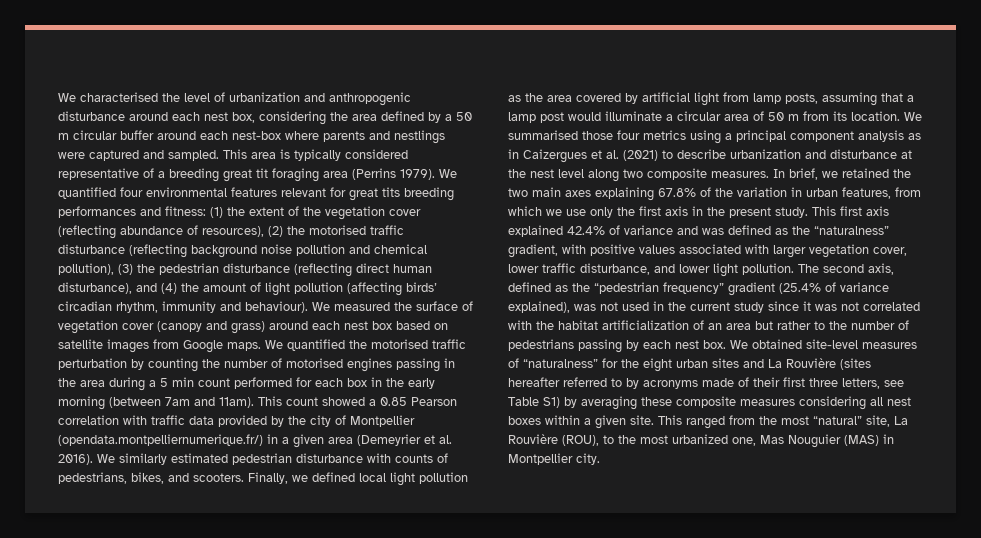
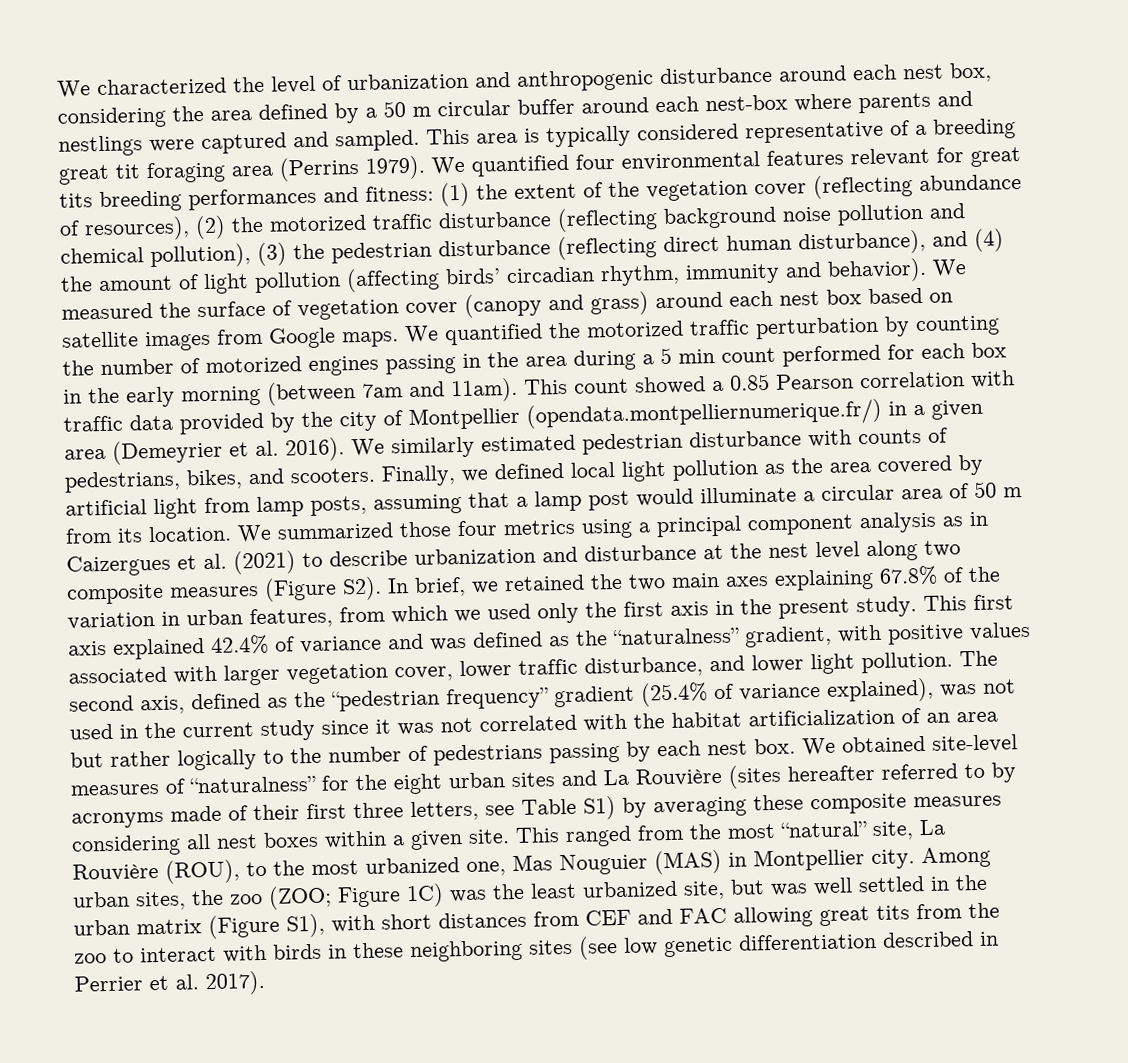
- We characterised the level of urbanization and anthropogenic disturbance around each nest box, considering the area defined by a 50 m circular buffer around each nest-box where parents and nestlings were captured and sampled.
+ We characterized the level of urbanization and anthropogenic disturbance around each nest box, considering the area defined by a 50 m circular buffer around each nest-box where parents and nestlings were captured and sampled.
- We quantified four environmental features relevant for great tits breeding performances and fitness: (1) the extent of the vegetation cover (reflecting abundance of resources), (2) the motorised traffic disturbance (reflecting background noise pollution and chemical pollution), (3) the pedestrian disturbance (reflecting direct human disturbance), and (4) the amount of light pollution (affecting birds’ circadian rhythm, immunity and behaviour).
+ We quantified four environmental features relevant for great tits breeding performances and fitness: (1) the extent of the vegetation cover (reflecting abundance of resources), (2) the motorized traffic disturbance (reflecting background noise pollution and chemical pollution), (3) the pedestrian disturbance (reflecting direct human disturbance), and (4) the amount of light pollution (affecting birds’ circadian rhythm, immunity and behavior).
- We quantified the motorised traffic perturbation by counting the number of motorised engines passing in the area during a 5 min count performed for each box in the early morning (between 7am and 11am).
+ We quantified the motorized traffic perturbation by counting the number of motorized engines passing in the area during a 5 min count performed for each box in the early morning (between 7am and 11am).
- We summarised those four metrics using a principal component analysis as in Caizergues et al. (2021) to describe urbanization and disturbance at the nest level along two composite measures. In brief, we retained the two main axes explaining 67.8% of the variation in urban features, from which we use only the first axis in the present study.
+ We summarized those four metrics using a principal component analysis as in Caizergues et al. (2021) to describe urbanization and disturbance at the nest level along two composite measures (Figure S2). In brief, we retained the two main axes explaining 67.8% of the variation in urban features, from which we used only the first axis in the present study.
- The second axis, defined as the “pedestrian frequency” gradient (25.4% of variance explained), was not used in the current study since it was not correlated with the habitat artificialization of an area but rather to the number of pedestrians passing by each nest box.
+ The second axis, defined as the “pedestrian frequency” gradient (25.4% of variance explained), was not used in the current study since it was not correlated with the habitat artificialization of an area but rather logically to the number of pedestrians passing by each nest box.
+ Among urban sites, the zoo (ZOO; Figure 1C) was the least urbanized site, but was well settled in the urban matrix (Figure S1), with short distances from CEF and FAC allowing great tits from the zoo to interact with birds in these neighboring sites (see low genetic differentiation described in Perrier et al. 2017).

